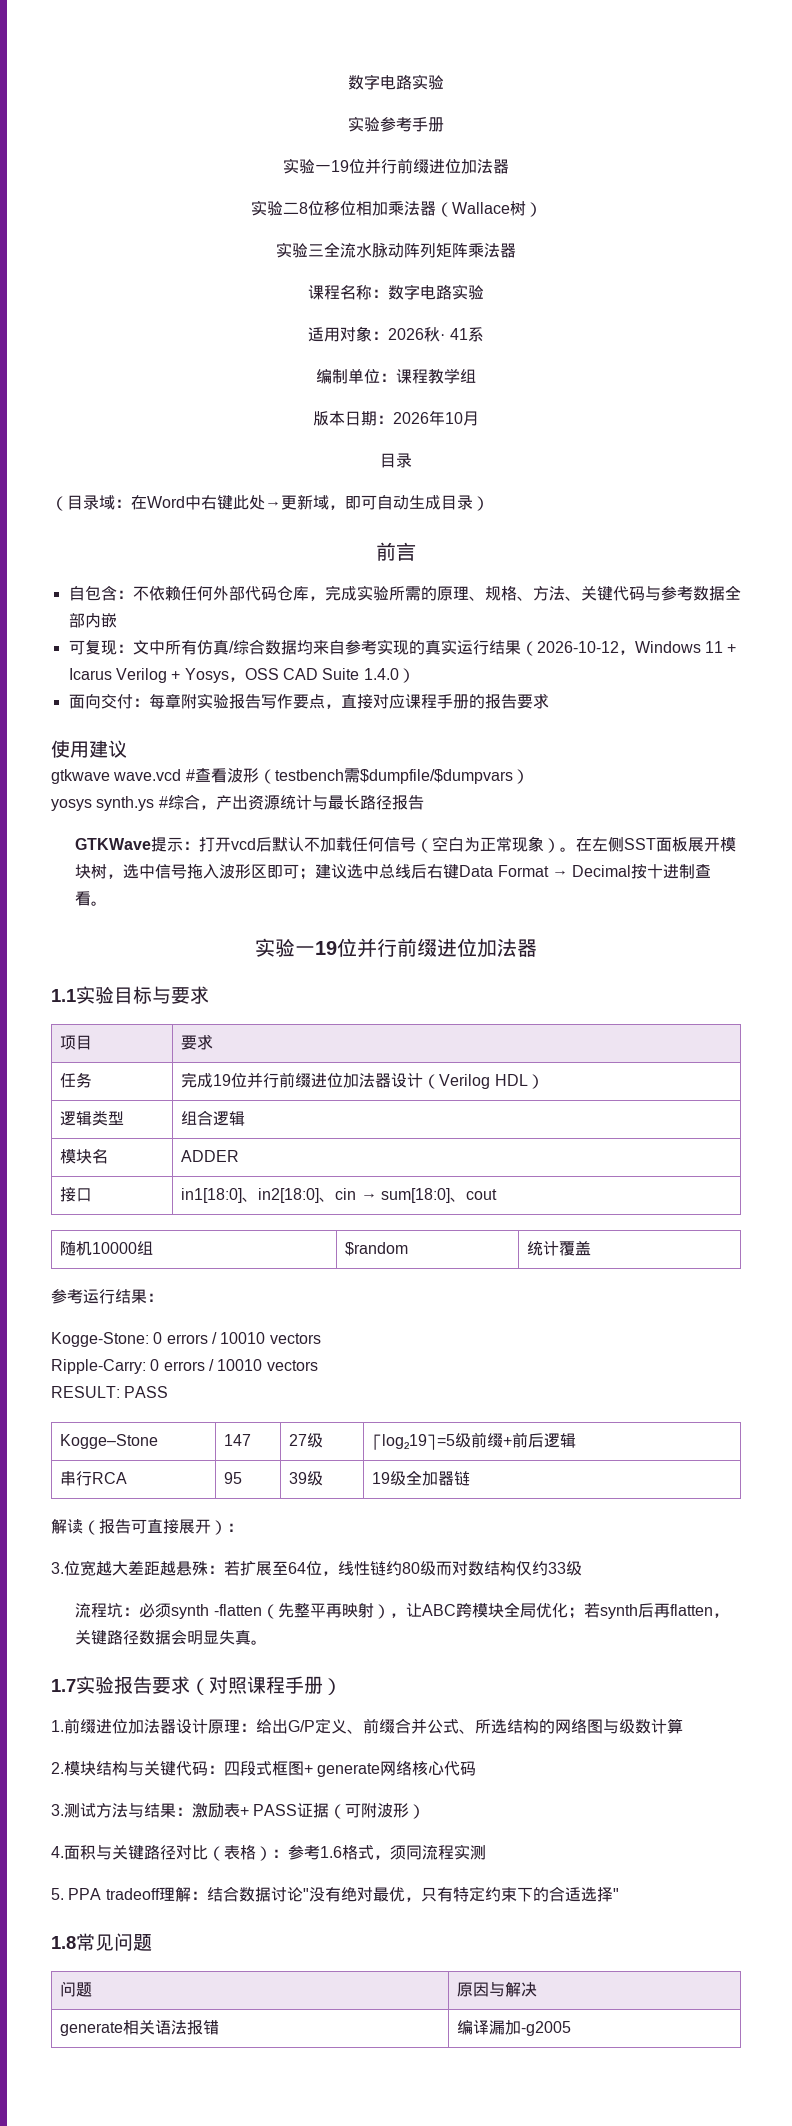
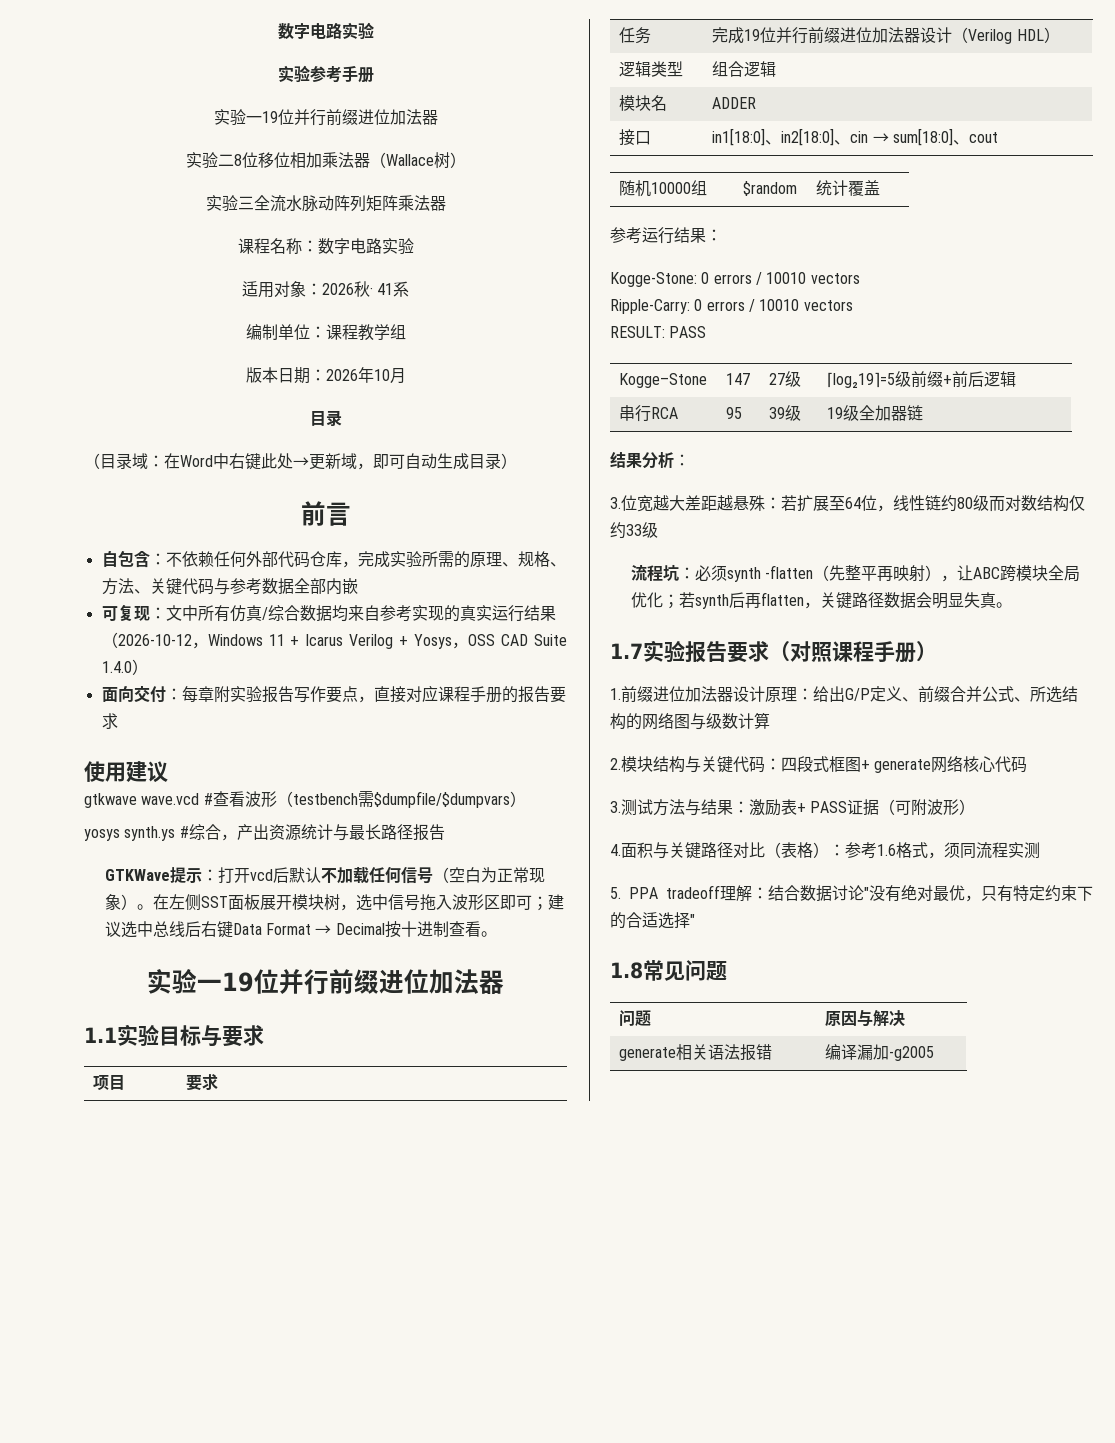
- 解读（报告可直接展开）：
+ 结果分析：

